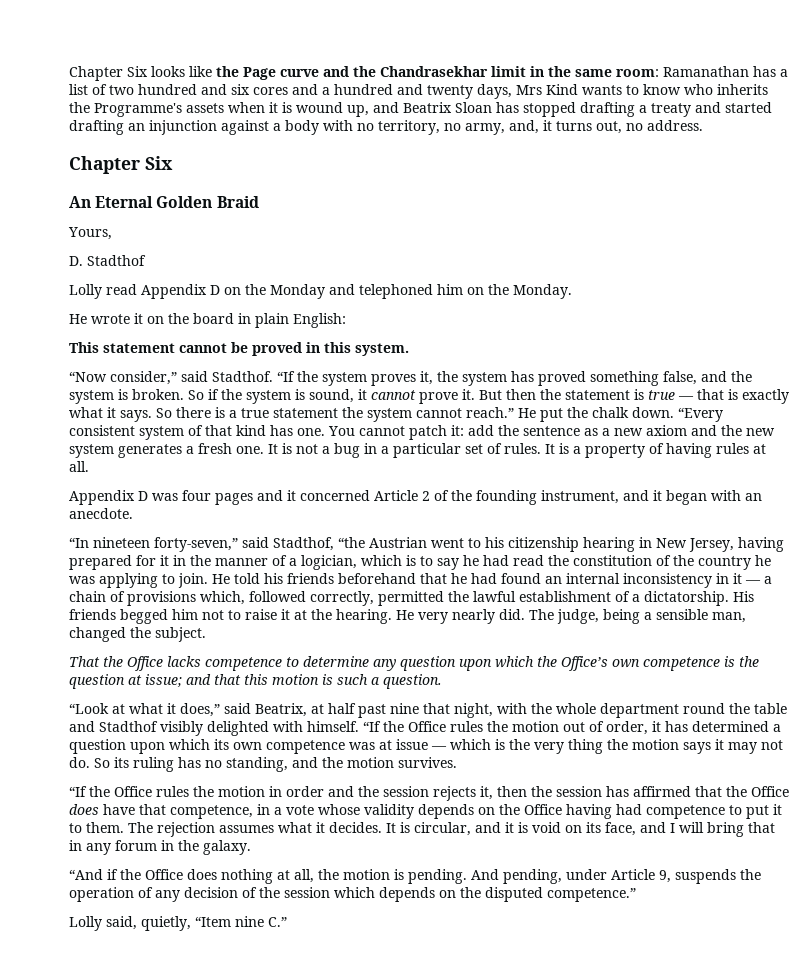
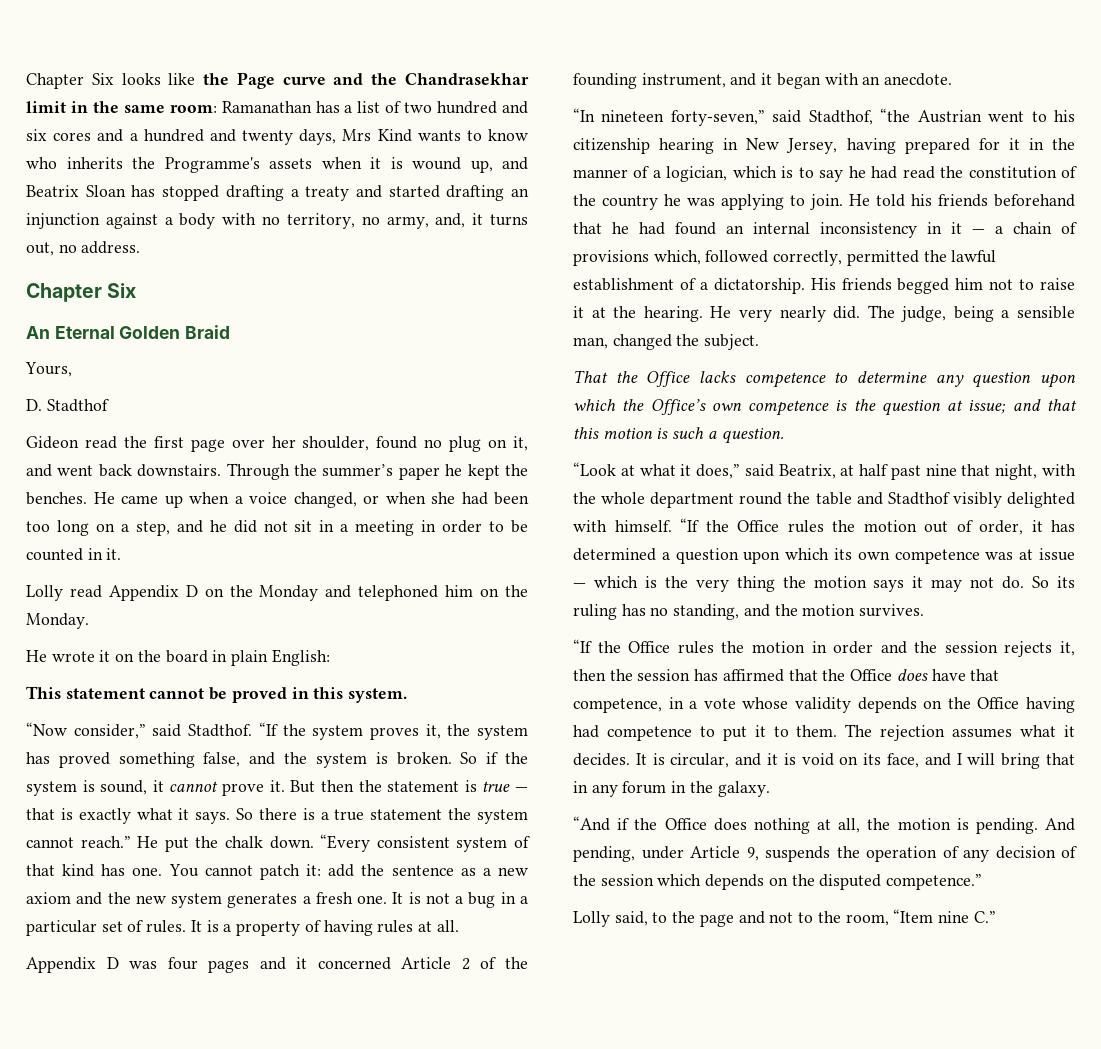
+ Gideon read the first page over her shoulder, found no plug on it, and went back downstairs. Through the summer’s paper he kept the benches. He came up when a voice changed, or when she had been too long on a step, and he did not sit in a meeting in order to be counted in it.
- Lolly said, quietly, “Item nine C.”
+ Lolly said, to the page and not to the room, “Item nine C.”

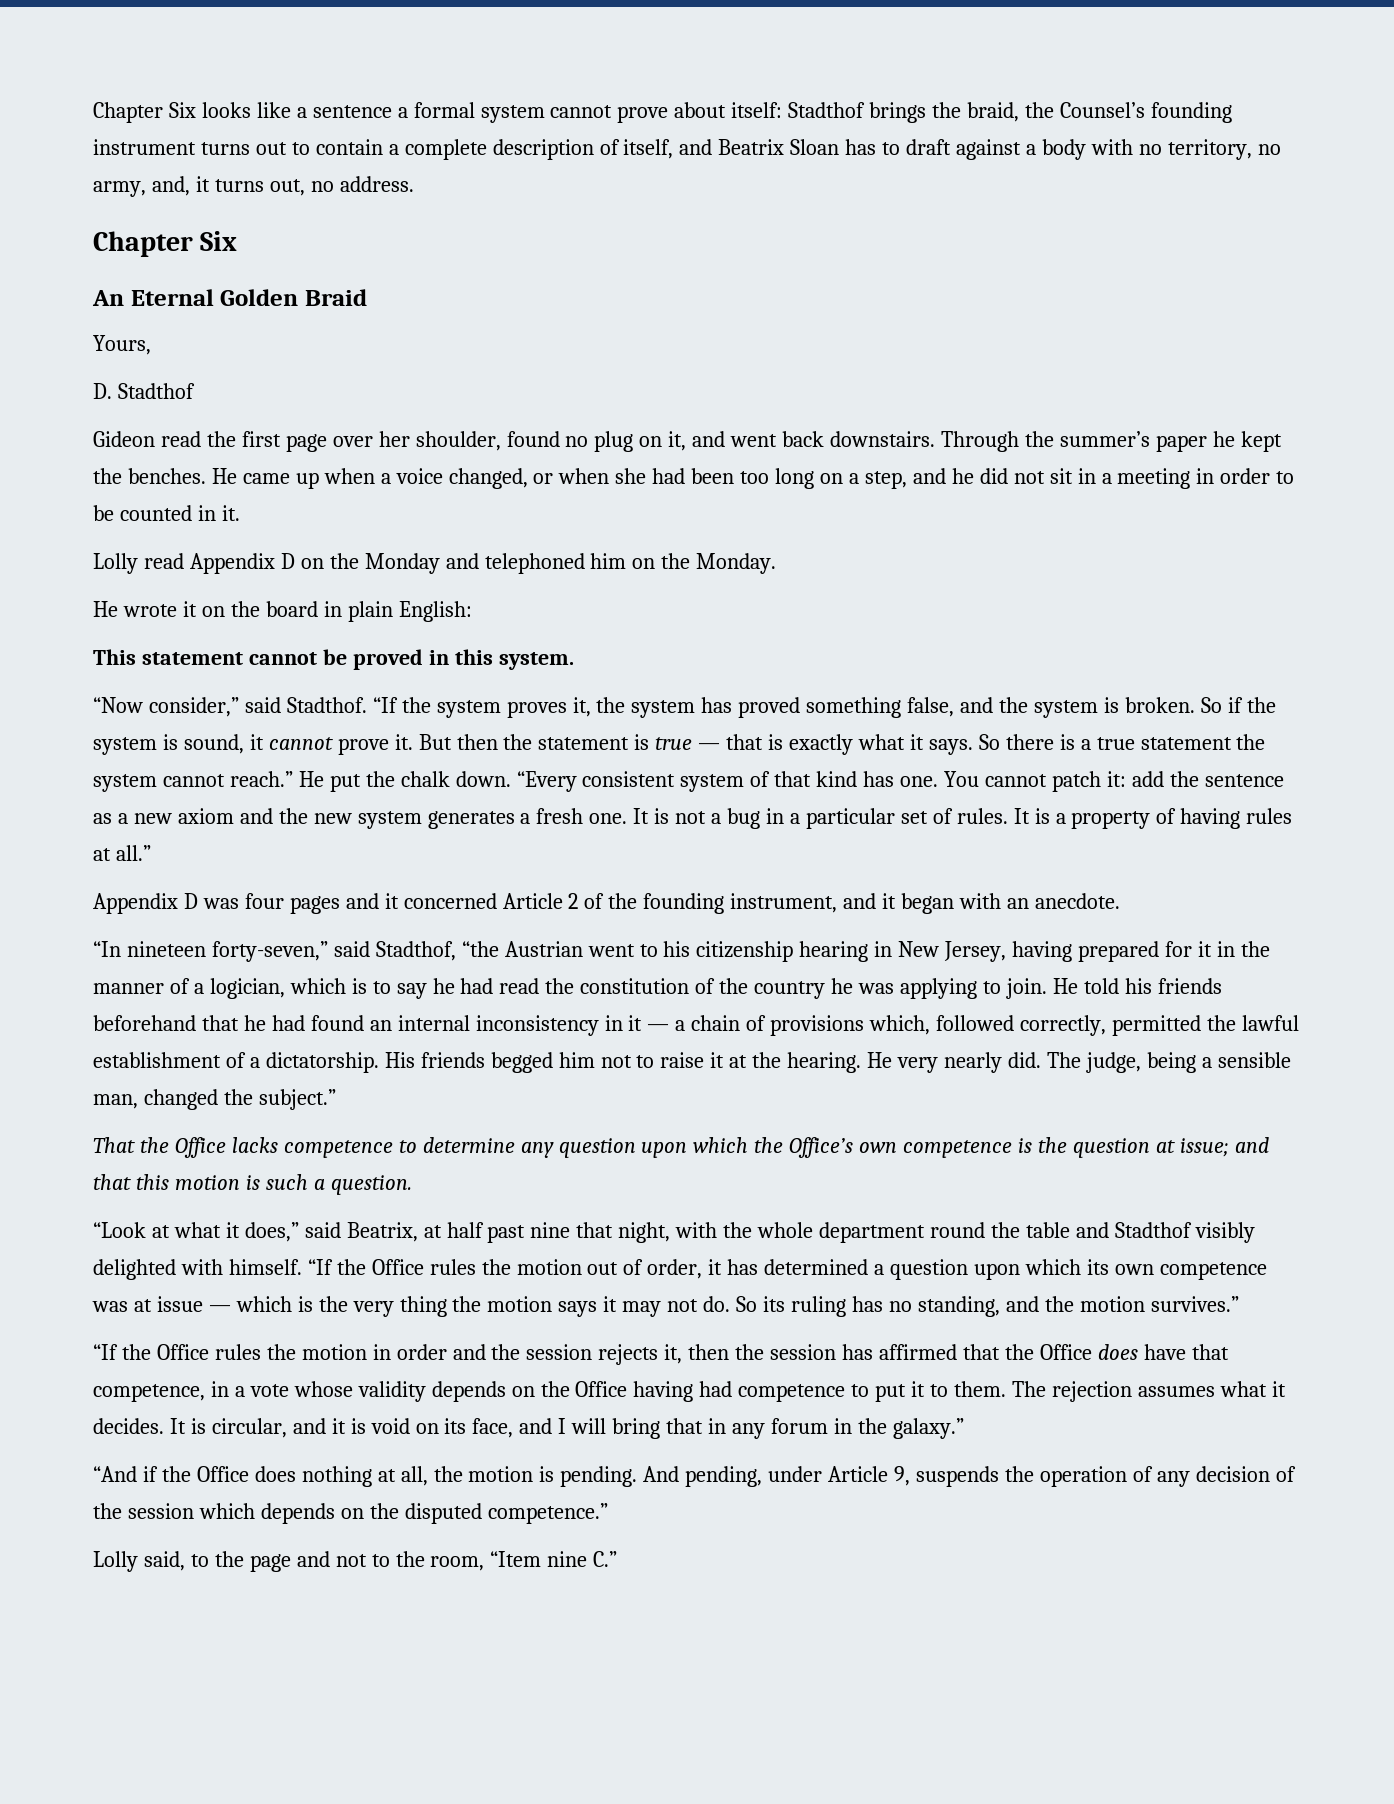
- Chapter Six looks like the Page curve and the Chandrasekhar limit in the same room: Ramanathan has a list of two hundred and six cores and a hundred and twenty days, Mrs Kind wants to know who inherits the Programme's assets when it is wound up, and Beatrix Sloan has stopped drafting a treaty and started drafting an injunction against a body with no territory, no army, and, it turns out, no address.
+ Chapter Six looks like a sentence a formal system cannot prove about itself: Stadthof brings the braid, the Counsel’s founding instrument turns out to contain a complete description of itself, and Beatrix Sloan has to draft against a body with no territory, no army, and, it turns out, no address.
- It is a property of having rules at all.
+ It is a property of having rules at all.”
- The judge, being a sensible man, changed the subject.
+ The judge, being a sensible man, changed the subject.”
- So its ruling has no standing, and the motion survives.
+ So its ruling has no standing, and the motion survives.”
- It is circular, and it is void on its face, and I will bring that in any forum in the galaxy.
+ It is circular, and it is void on its face, and I will bring that in any forum in the galaxy.”

